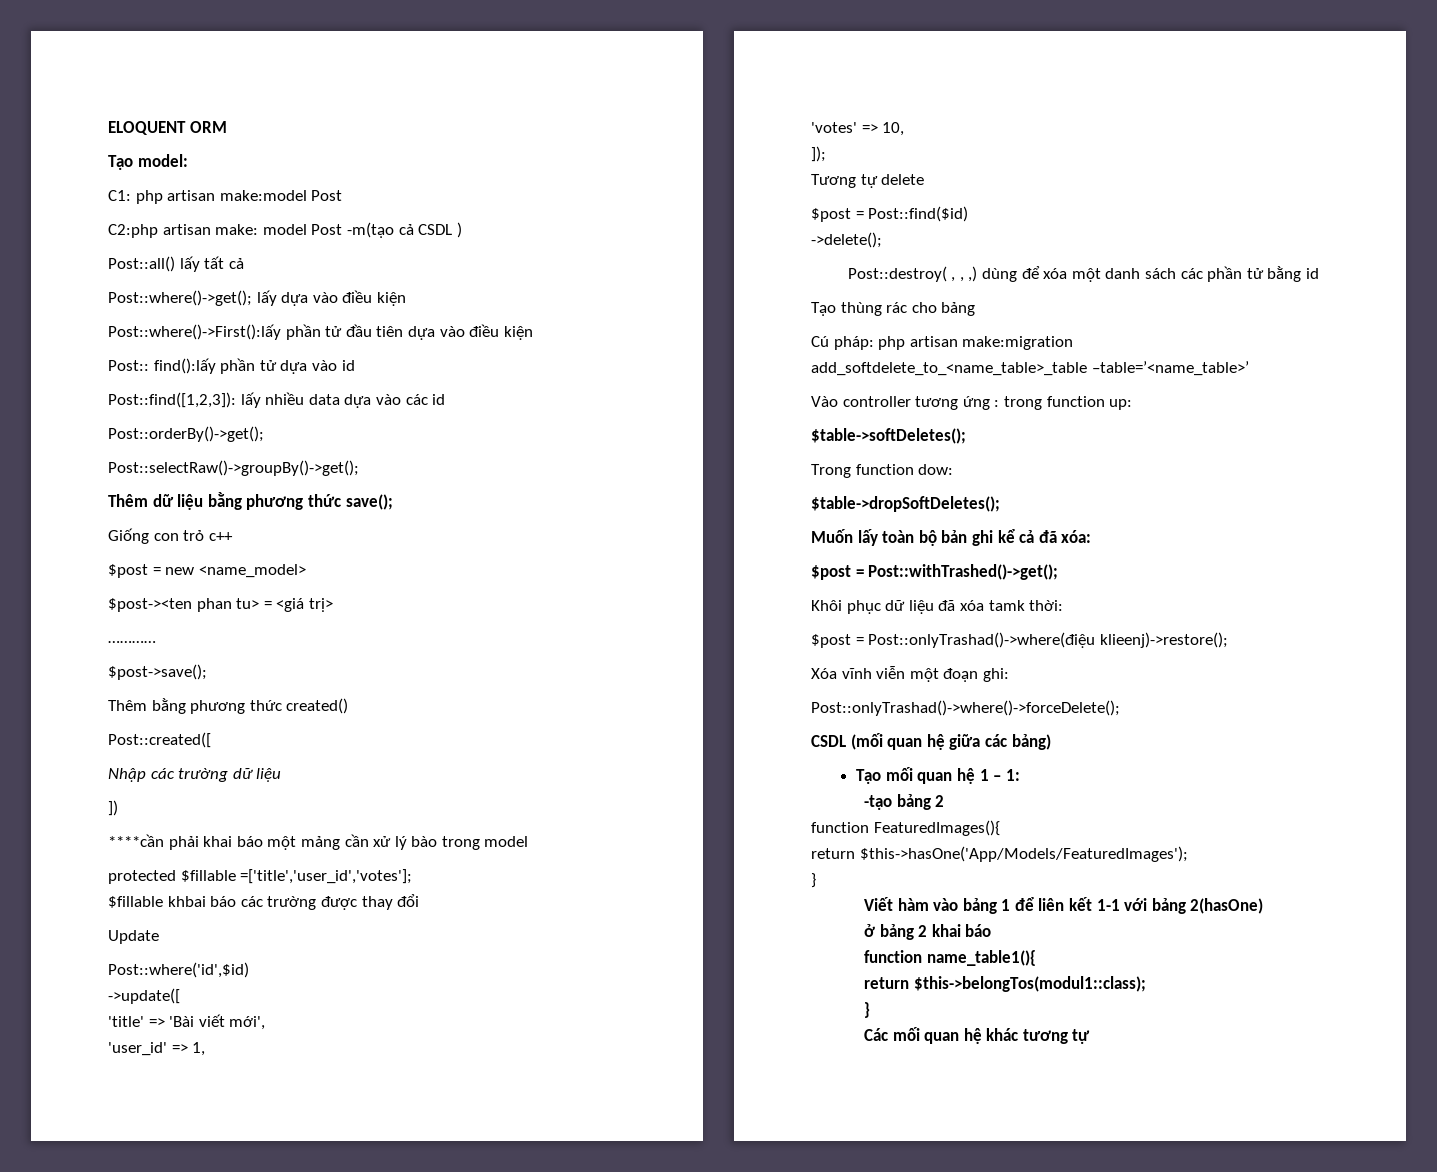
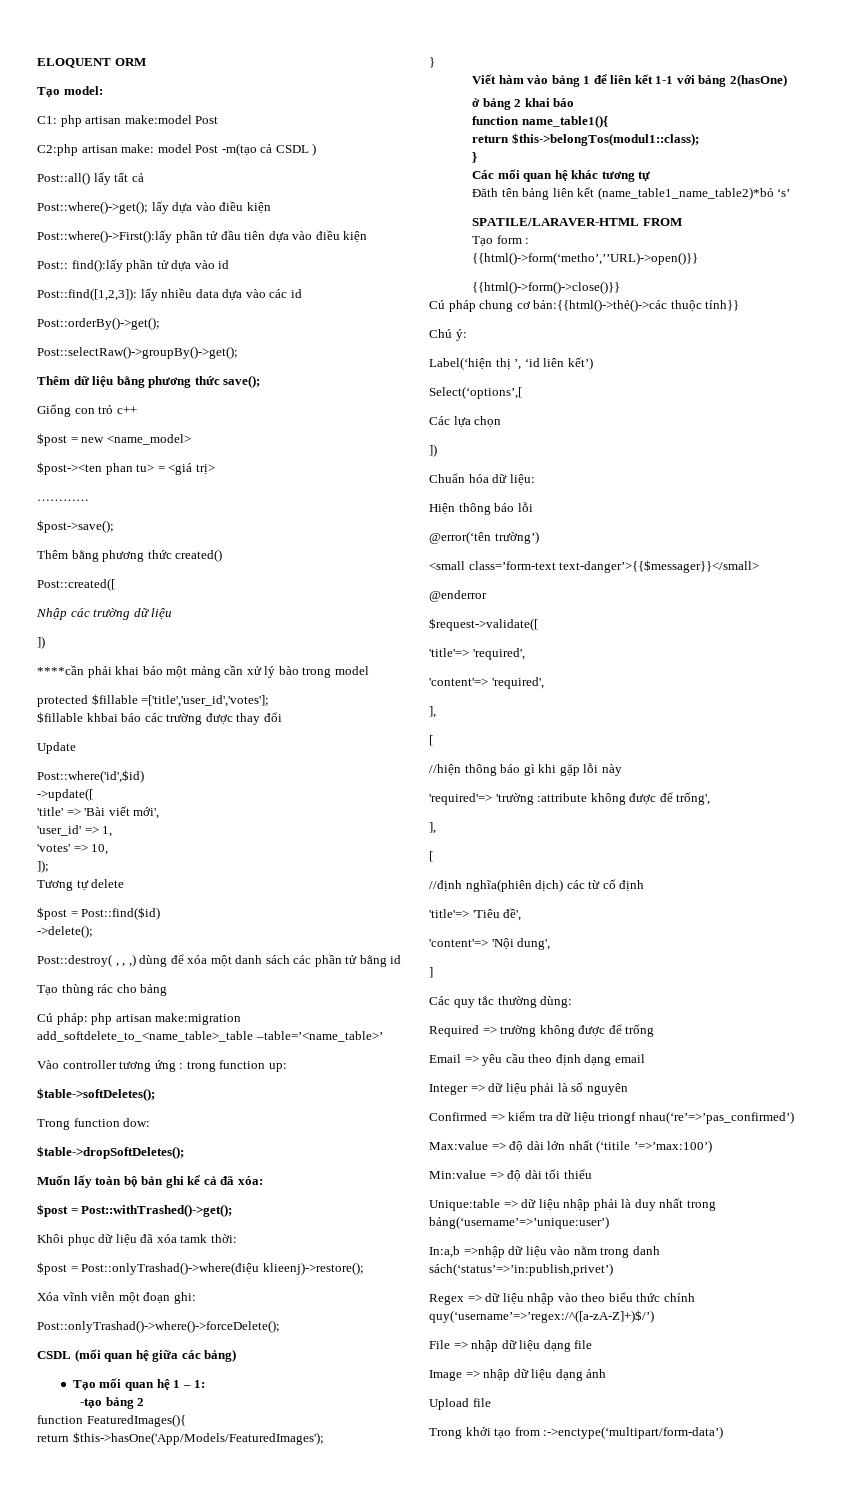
+ Đăth tên bảng liên kết (name_table1_name_table2)*bỏ ‘s’
+ SPATILE/LARAVER-HTML FROM
+ Tạo form :
+ {{html()->form(‘metho’,’’URL)->open()}}
+ {{html()->form()->close()}}
+ Cú pháp chung cơ bản:{{html()->thẻ()->các thuộc tính}}
+ Chú ý:
+ Label(‘hiện thị ’, ‘id liên kết’)
+ Select(‘options’,[
+ Các lựa chọn
+ ])
+ Chuẩn hóa dữ liệu:
+ Hiện thông báo lỗi
+ @error(‘tên trường’)
+ <small class=’form-text text-danger’>{{$messager}}</small>
+ @enderror
+ $request->validate([
+ 'title'=> 'required',
+ 'content'=> 'required',
+ ],
+ [
+ //hiện thông báo gì khi gặp lỗi này
+ 'required'=> 'trường :attribute không được để trống',
+ ],
+ [
+ //định nghĩa(phiên dịch) các từ cố định
+ 'title'=> 'Tiêu đề',
+ 'content'=> 'Nội dung',
+ ]
+ Các quy tắc thường dùng:
+ Required => trường không được để trống
+ Email => yêu cầu theo định dạng email
+ Integer => dữ liệu phải là số nguyên
+ Confirmed => kiểm tra dữ liệu triongf nhau(‘re’=>’pas_confirmed’)
+ Max:value => độ dài lớn nhất (‘titile ’=>’max:100’)
+ Min:value => độ dài tối thiểu
+ Unique:table => dữ liệu nhập phải là duy nhất trong bảng(‘username’=>’unique:user’)
+ In:a,b =>nhập dữ liệu vào nằm trong danh sách(‘status’=>’in:publish,privet’)
+ Regex => dữ liệu nhập vào theo biểu thức chính quy(‘username’=>’regex:/^([a-zA-Z]+)$/’)
+ File => nhập dữ liệu dạng file
+ Image => nhập dữ liệu dạng ảnh
+ Upload file
+ Trong khởi tạo from :->enctype(‘multipart/form-data’)

